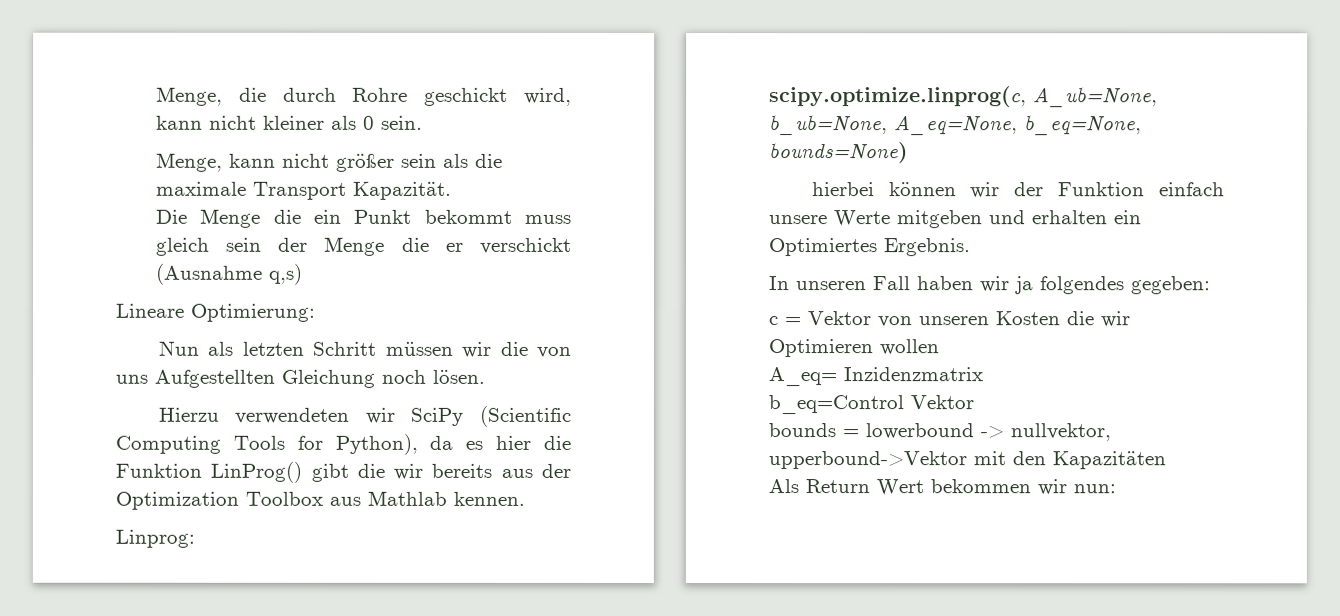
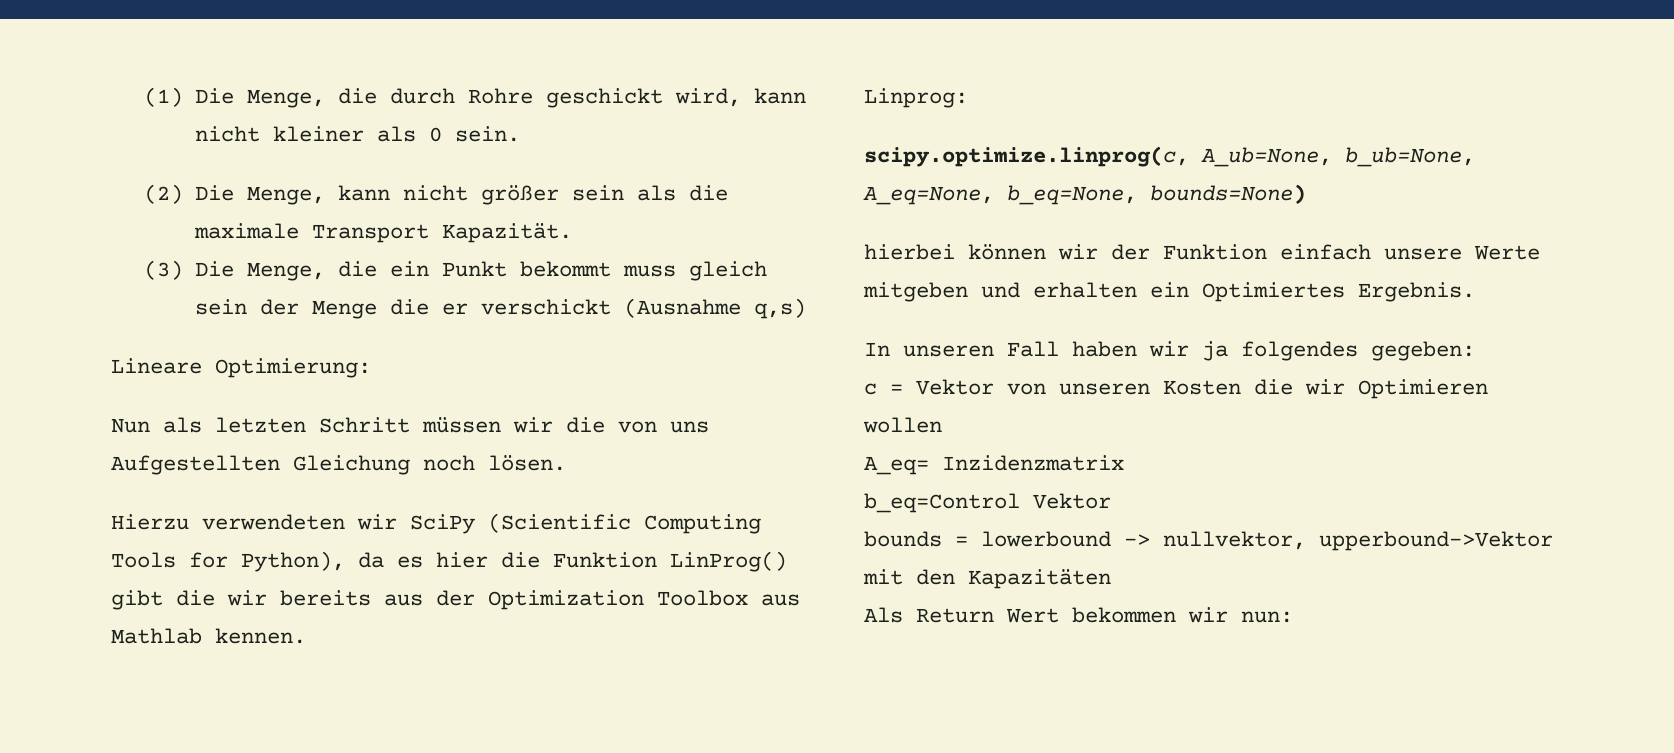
- Menge, die durch Rohre geschickt wird, kann nicht kleiner als 0 sein.
+ (1) Die Menge, die durch Rohre geschickt wird, kann nicht kleiner als 0 sein.
- Menge, kann nicht größer sein als die maximale Transport Kapazität.
+ (2) Die Menge, kann nicht größer sein als die maximale Transport Kapazität.
- Die Menge die ein Punkt bekommt muss gleich sein der Menge die er verschickt (Ausnahme q,s)
+ (3) Die Menge, die ein Punkt bekommt muss gleich sein der Menge die er verschickt (Ausnahme q,s)

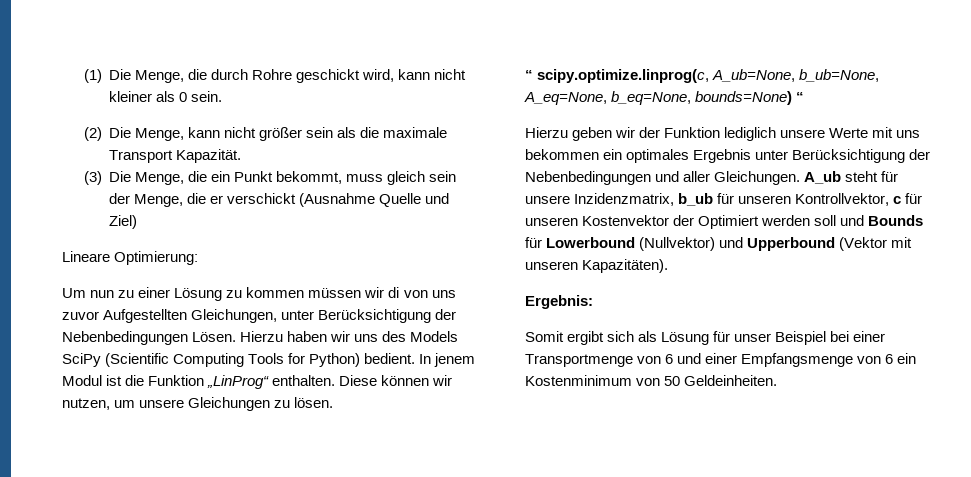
- (3) Die Menge, die ein Punkt bekommt muss gleich sein der Menge die er verschickt (Ausnahme q,s)
+ (3) Die Menge, die ein Punkt bekommt, muss gleich sein der Menge, die er verschickt (Ausnahme Quelle und Ziel)
- Nun als letzten Schritt müssen wir die von uns Aufgestellten Gleichung noch lösen.
- Hierzu verwendeten wir SciPy (Scientific Computing Tools for Python), da es hier die Funktion LinProg() gibt die wir bereits aus der Optimization Toolbox aus Mathlab kennen.
- Linprog:
- scipy.optimize.linprog(c, A_ub=None, b_ub=None, A_eq=None, b_eq=None, bounds=None)
- hierbei können wir der Funktion einfach unsere Werte mitgeben und erhalten ein Optimiertes Ergebnis.
- In unseren Fall haben wir ja folgendes gegeben:
- c = Vektor von unseren Kosten die wir Optimieren wollen
- A_eq= Inzidenzmatrix
- b_eq=Control Vektor
- bounds = lowerbound -> nullvektor, upperbound->Vektor mit den Kapazitäten
- Als Return Wert bekommen wir nun:
+ Um nun zu einer Lösung zu kommen müssen wir di von uns zuvor Aufgestellten Gleichungen, unter Berücksichtigung der Nebenbedingungen Lösen. Hierzu haben wir uns des Models SciPy (Scientific Computing Tools for Python) bedient. In jenem Modul ist die Funktion „LinProg“ enthalten. Diese können wir nutzen, um unsere Gleichungen zu lösen.
+ “ scipy.optimize.linprog(c, A_ub=None, b_ub=None, A_eq=None, b_eq=None, bounds=None) “
+ Hierzu geben wir der Funktion lediglich unsere Werte mit uns bekommen ein optimales Ergebnis unter Berücksichtigung der Nebenbedingungen und aller Gleichungen. A_ub steht für unsere Inzidenzmatrix, b_ub für unseren Kontrollvektor, c für unseren Kostenvektor der Optimiert werden soll und Bounds für Lowerbound (Nullvektor) und Upperbound (Vektor mit unseren Kapazitäten).
+ Ergebnis:
+ Somit ergibt sich als Lösung für unser Beispiel bei einer Transportmenge von 6 und einer Empfangsmenge von 6 ein Kostenminimum von 50 Geldeinheiten.

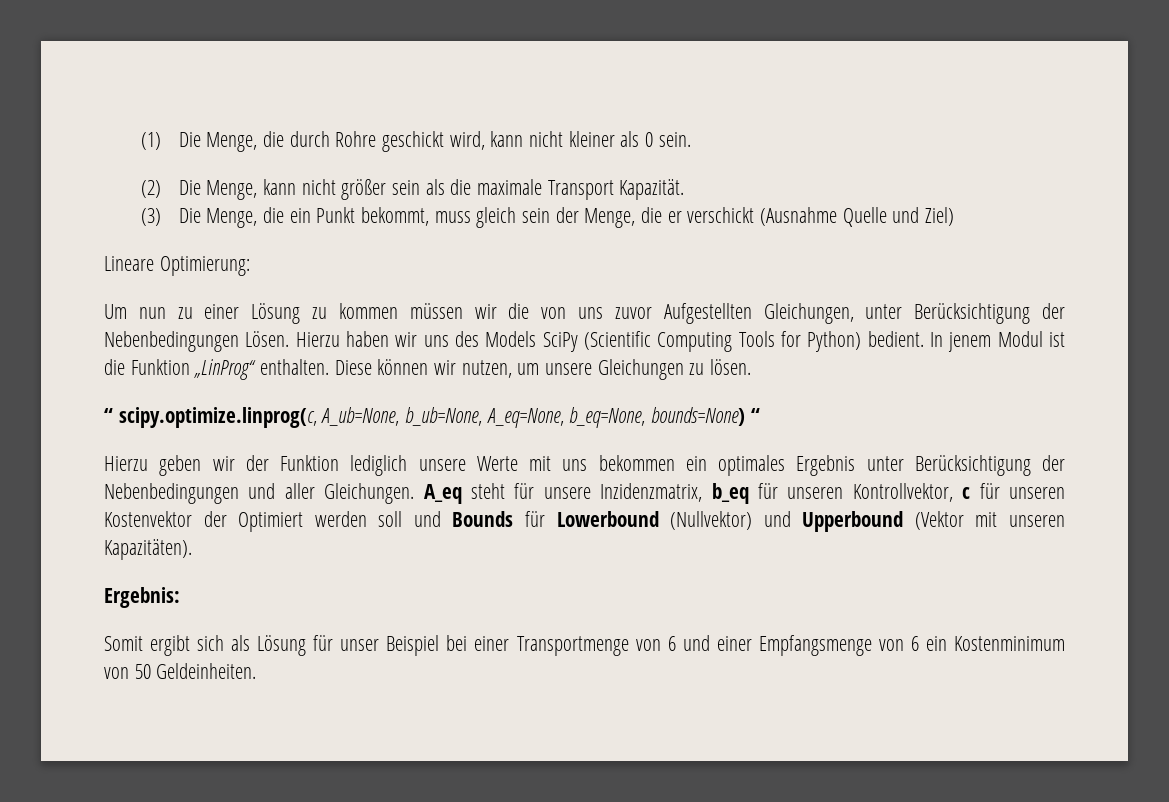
- Um nun zu einer Lösung zu kommen müssen wir di von uns zuvor Aufgestellten Gleichungen, unter Berücksichtigung der Nebenbedingungen Lösen.
+ Um nun zu einer Lösung zu kommen müssen wir die von uns zuvor Aufgestellten Gleichungen, unter Berücksichtigung der Nebenbedingungen Lösen.
- A_ub steht für unsere Inzidenzmatrix, b_ub für unseren Kontrollvektor, c für unseren Kostenvektor der Optimiert werden soll und Bounds für Lowerbound (Nullvektor) und Upperbound (Vektor mit unseren Kapazitäten).
+ A_eq steht für unsere Inzidenzmatrix, b_eq für unseren Kontrollvektor, c für unseren Kostenvektor der Optimiert werden soll und Bounds für Lowerbound (Nullvektor) und Upperbound (Vektor mit unseren Kapazitäten).

